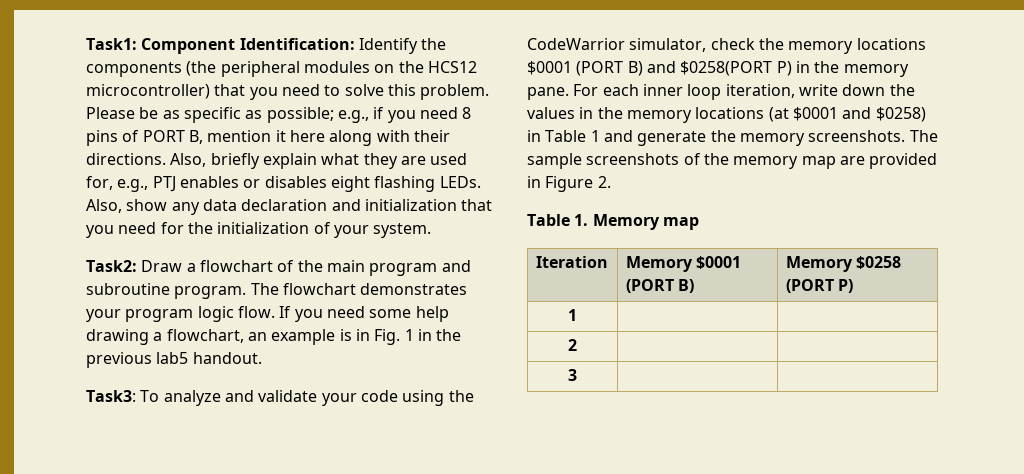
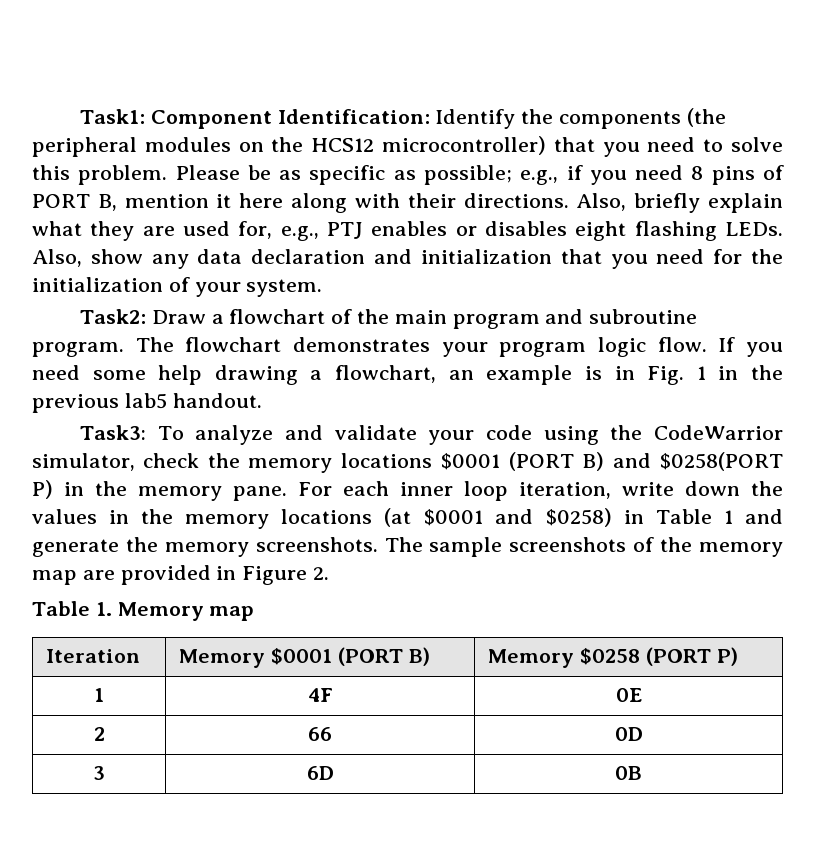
- 1 | |
+ 1 | 4F | 0E
- 2 | |
+ 2 | 66 | 0D
- 3 | |
+ 3 | 6D | 0B

